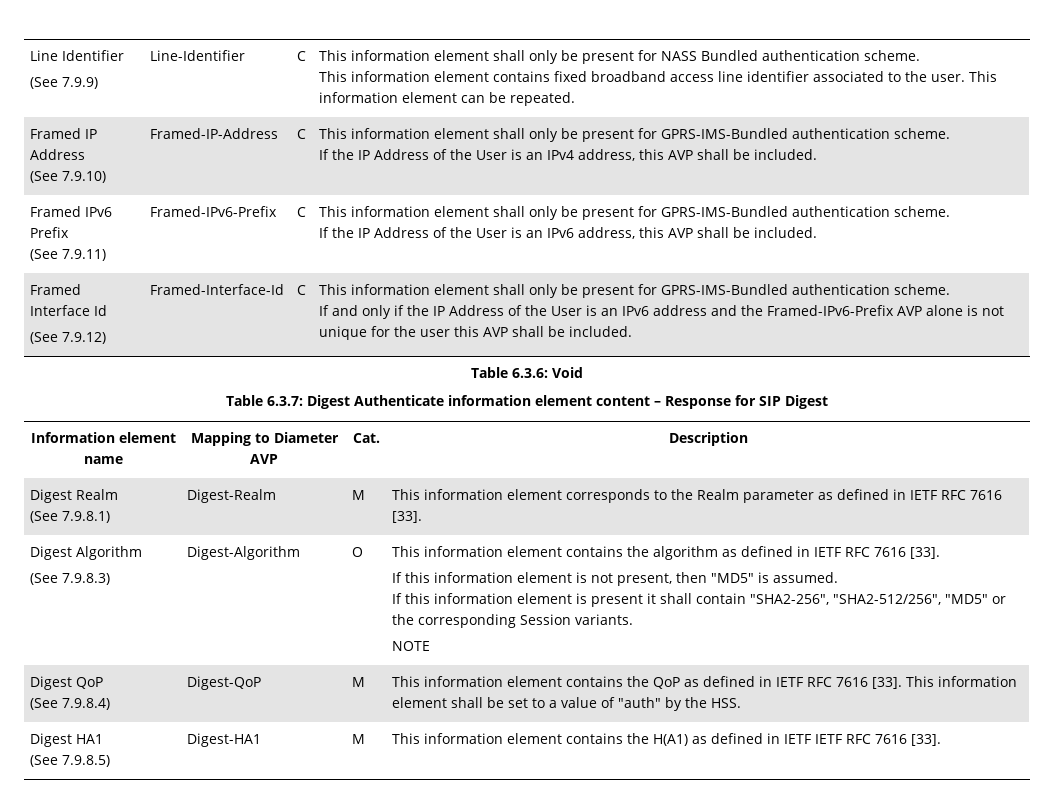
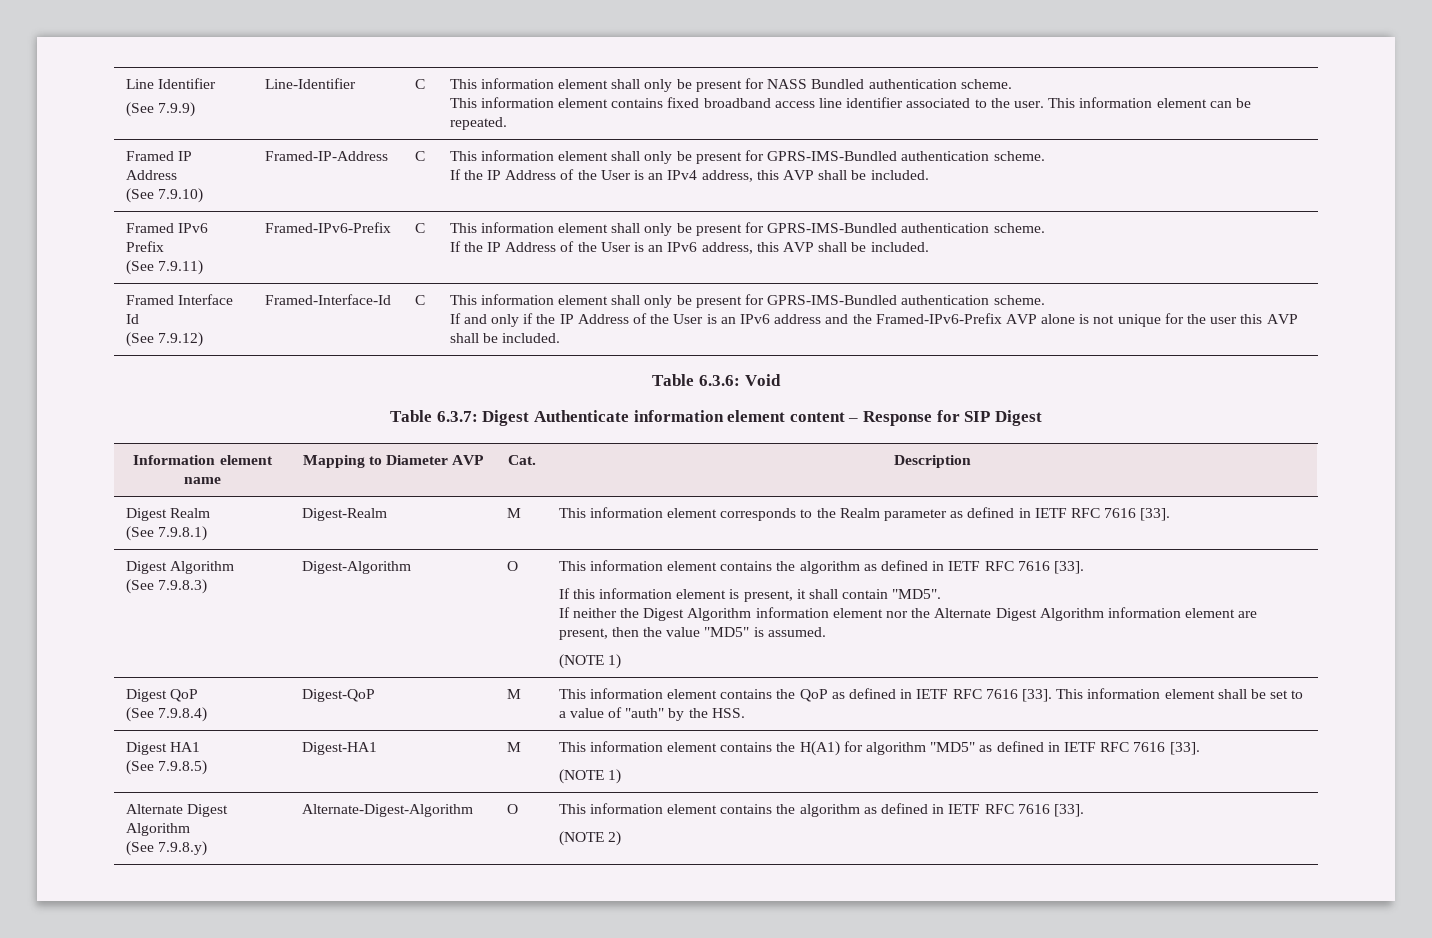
- If this information element is not present, then "MD5" is assumed.
- If this information element is present it shall contain "SHA2-256", "SHA2-512/256", "MD5" or the corresponding Session variants.
- NOTE
+ If this information element is present, it shall contain "MD5".
+ If neither the Digest Algorithm information element nor the Alternate Digest Algorithm information element are present, then the value "MD5" is assumed.
+ (NOTE 1)
  Digest HA1
- (See 7.9.8.5) | Digest-HA1 | M | This information element contains the H(A1) as defined in IETF IETF RFC 7616 [33].
+ (See 7.9.8.5) | Digest-HA1 | M | This information element contains the H(A1) for algorithm "MD5" as defined in IETF RFC 7616 [33].
+ (NOTE 1)
+ Alternate Digest Algorithm
+ (See 7.9.8.y) | Alternate-Digest-Algorithm | O | This information element contains the algorithm as defined in IETF RFC 7616 [33].
+ (NOTE 2)

